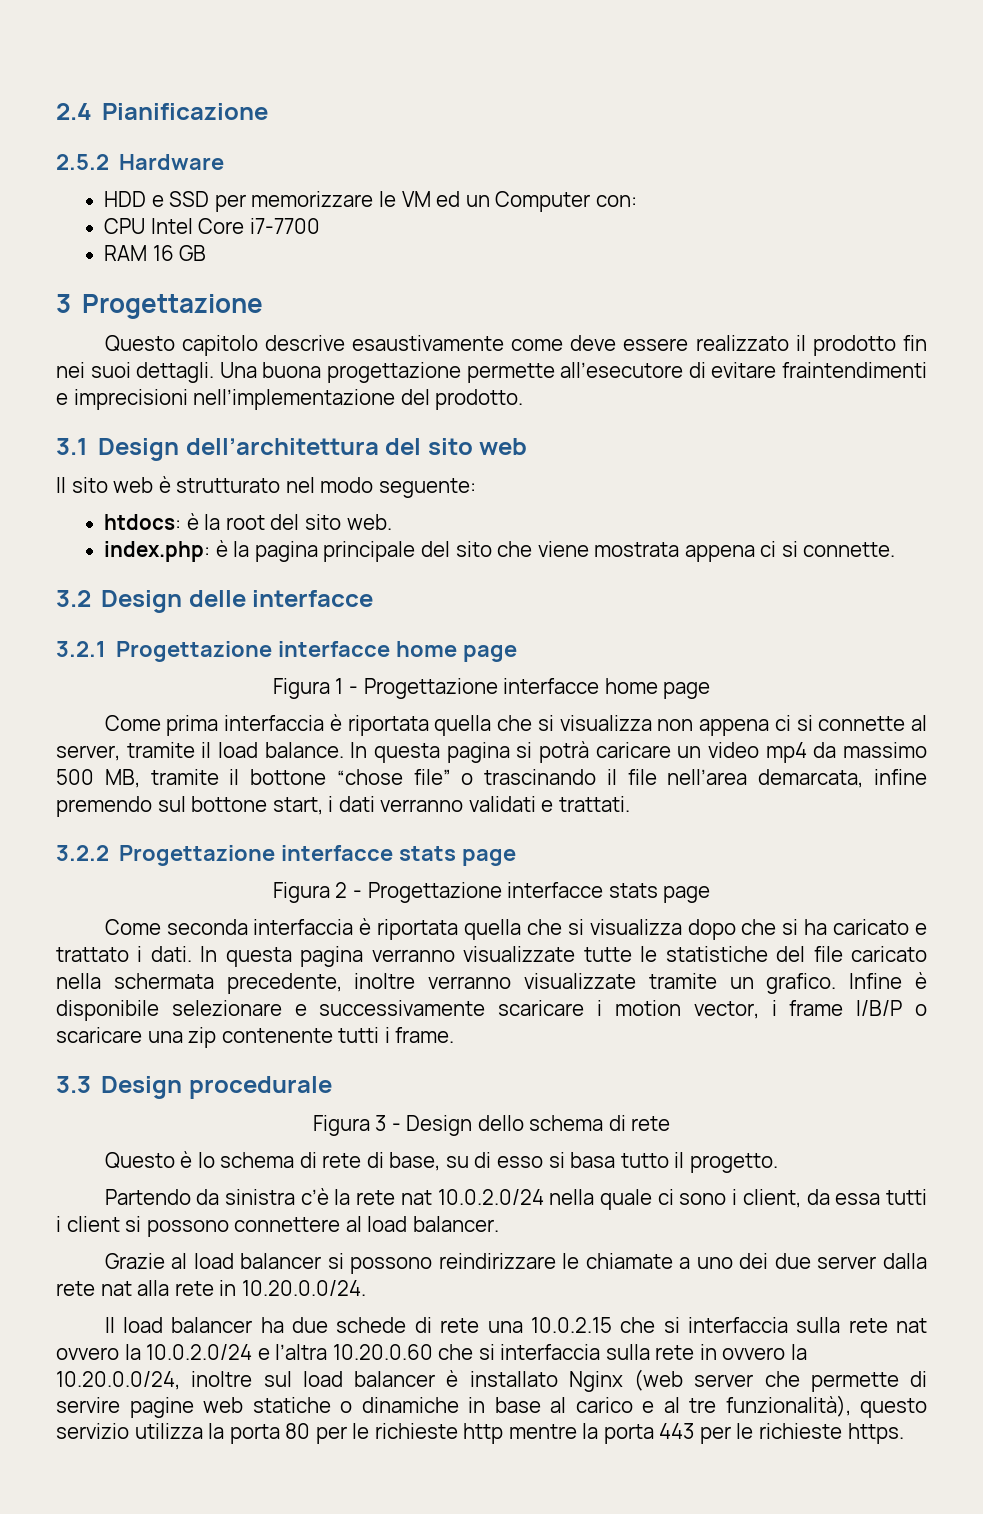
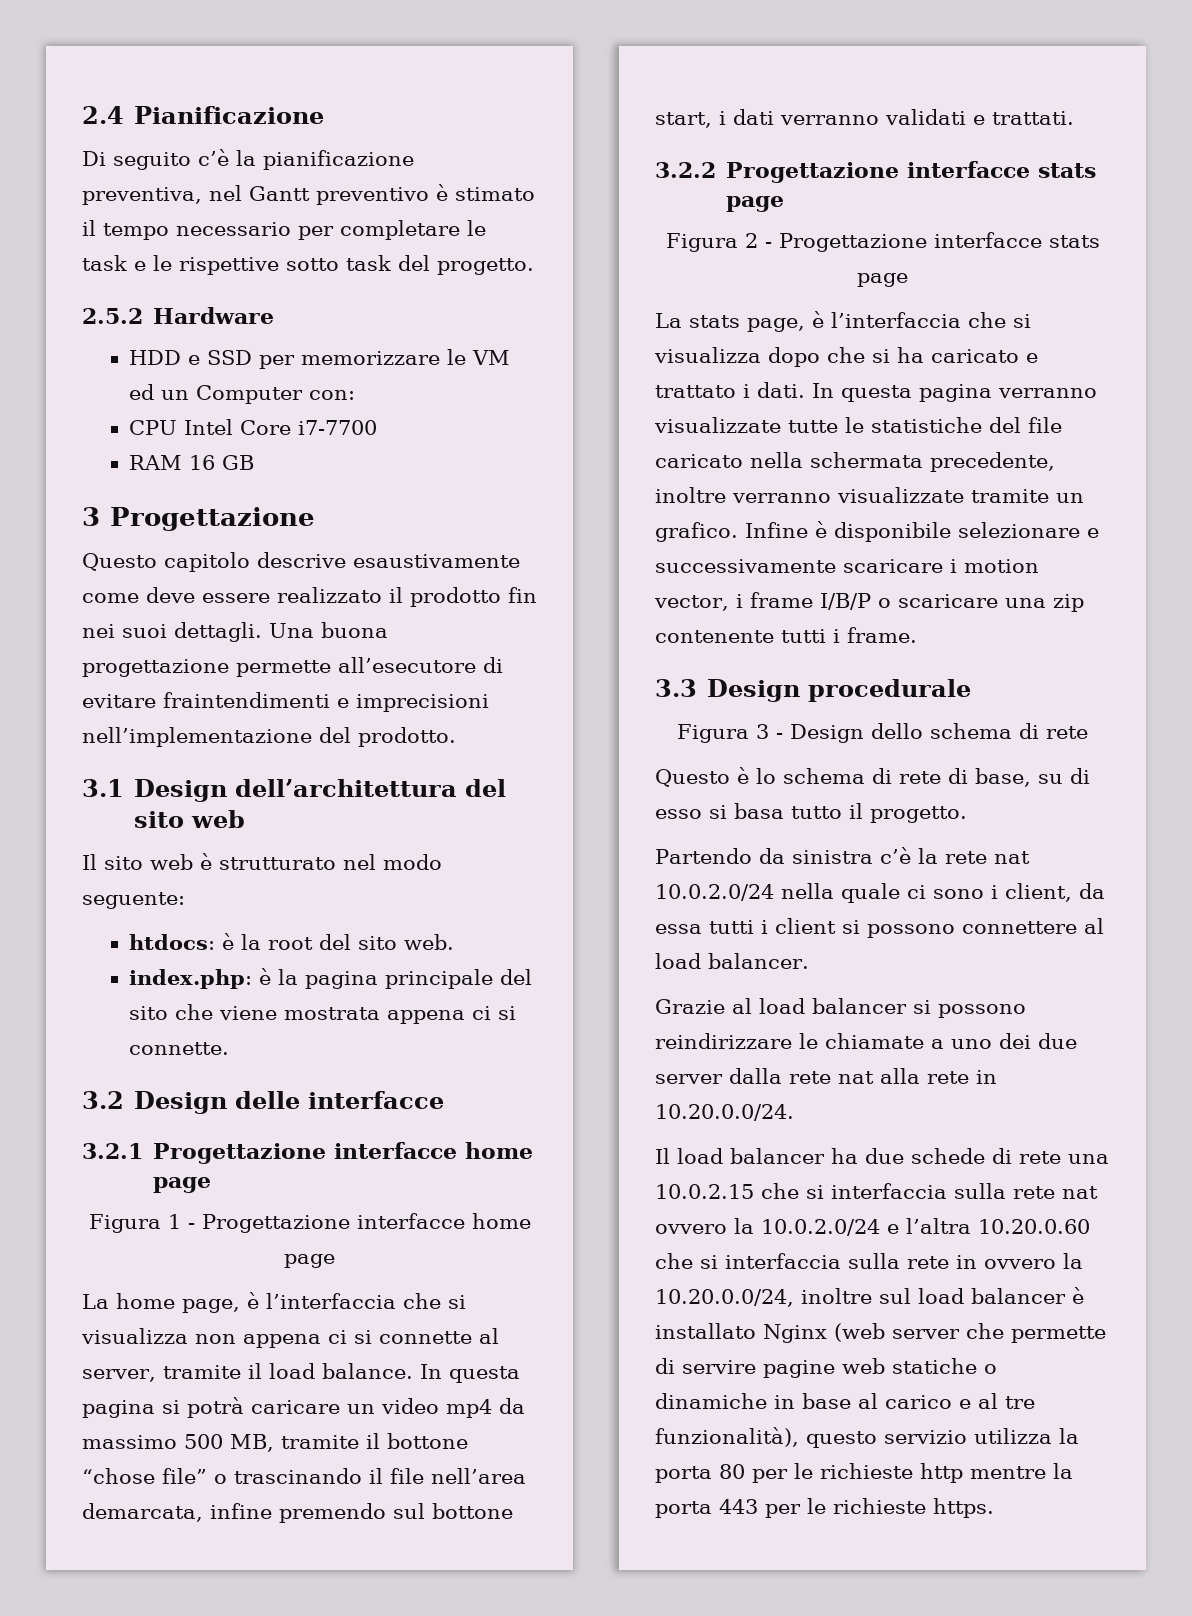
+ Di seguito c’è la pianificazione preventiva, nel Gantt preventivo è stimato il tempo necessario per completare le task e le rispettive sotto task del progetto.
- Come prima interfaccia è riportata quella che si visualizza non appena ci si connette al server, tramite il load balance.
+ La home page, è l’interfaccia che si visualizza non appena ci si connette al server, tramite il load balance.
- Come seconda interfaccia è riportata quella che si visualizza dopo che si ha caricato e trattato i dati.
+ La stats page, è l’interfaccia che si visualizza dopo che si ha caricato e trattato i dati.

